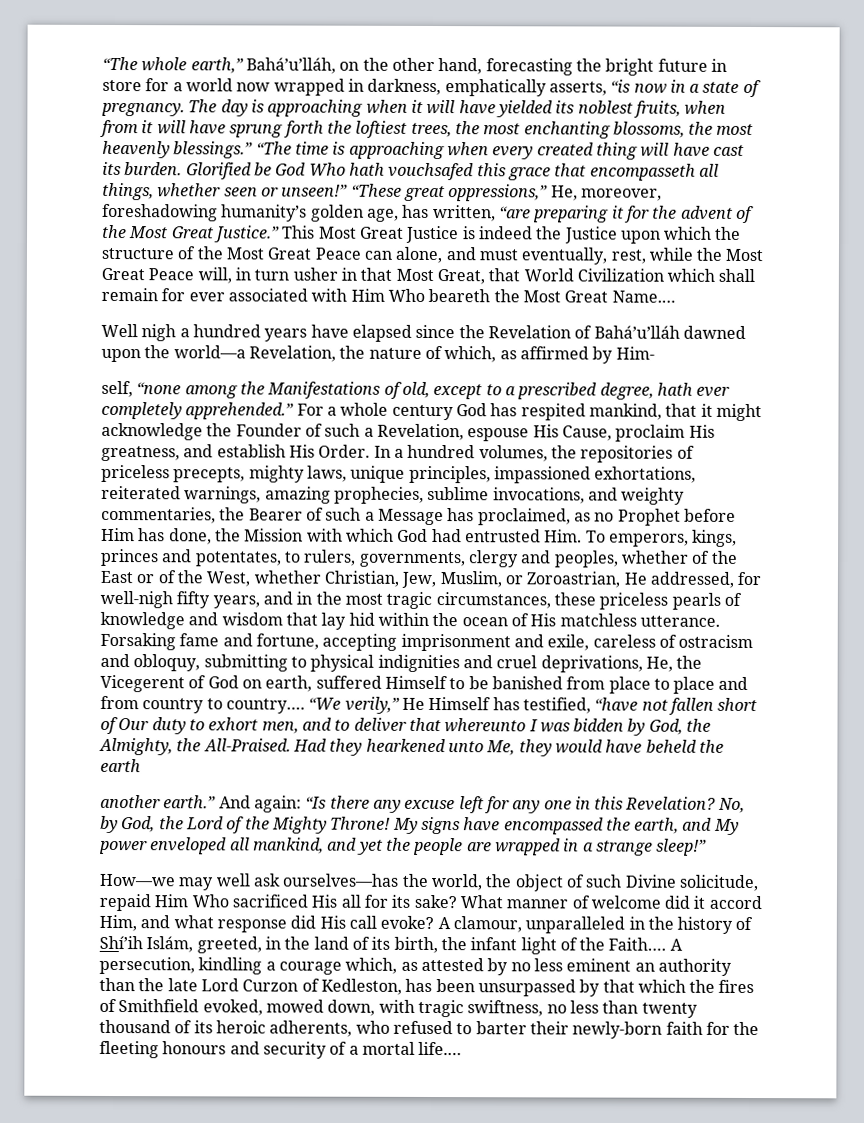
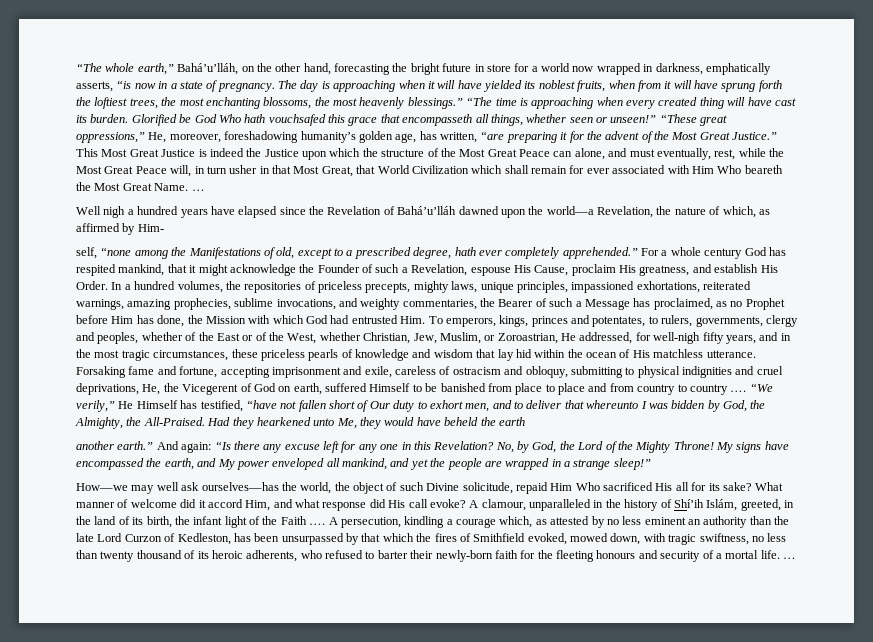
- This Most Great Justice is indeed the Justice upon which the structure of the Most Great Peace can alone, and must eventually, rest, while the Most Great Peace will, in turn usher in that Most Great, that World Civilization which shall remain for ever associated with Him Who beareth the Most Great Name.…
+ This Most Great Justice is indeed the Justice upon which the structure of the Most Great Peace can alone, and must eventually, rest, while the Most Great Peace will, in turn usher in that Most Great, that World Civilization which shall remain for ever associated with Him Who beareth the Most Great Name. …
- Forsaking fame and fortune, accepting imprisonment and exile, careless of ostracism and obloquy, submitting to physical indignities and cruel deprivations, He, the Vicegerent of God on earth, suffered Himself to be banished from place to place and from country to country….
+ Forsaking fame and fortune, accepting imprisonment and exile, careless of ostracism and obloquy, submitting to physical indignities and cruel deprivations, He, the Vicegerent of God on earth, suffered Himself to be banished from place to place and from country to country ….
- A clamour, unparalleled in the history of Shí’ih Islám, greeted, in the land of its birth, the infant light of the Faith….
+ A clamour, unparalleled in the history of Shí’ih Islám, greeted, in the land of its birth, the infant light of the Faith ….
- A persecution, kindling a courage which, as attested by no less eminent an authority than the late Lord Curzon of Kedleston, has been unsurpassed by that which the fires of Smithfield evoked, mowed down, with tragic swiftness, no less than twenty thousand of its heroic adherents, who refused to barter their newly-born faith for the fleeting honours and security of a mortal life.…
+ A persecution, kindling a courage which, as attested by no less eminent an authority than the late Lord Curzon of Kedleston, has been unsurpassed by that which the fires of Smithfield evoked, mowed down, with tragic swiftness, no less than twenty thousand of its heroic adherents, who refused to barter their newly-born faith for the fleeting honours and security of a mortal life. …

